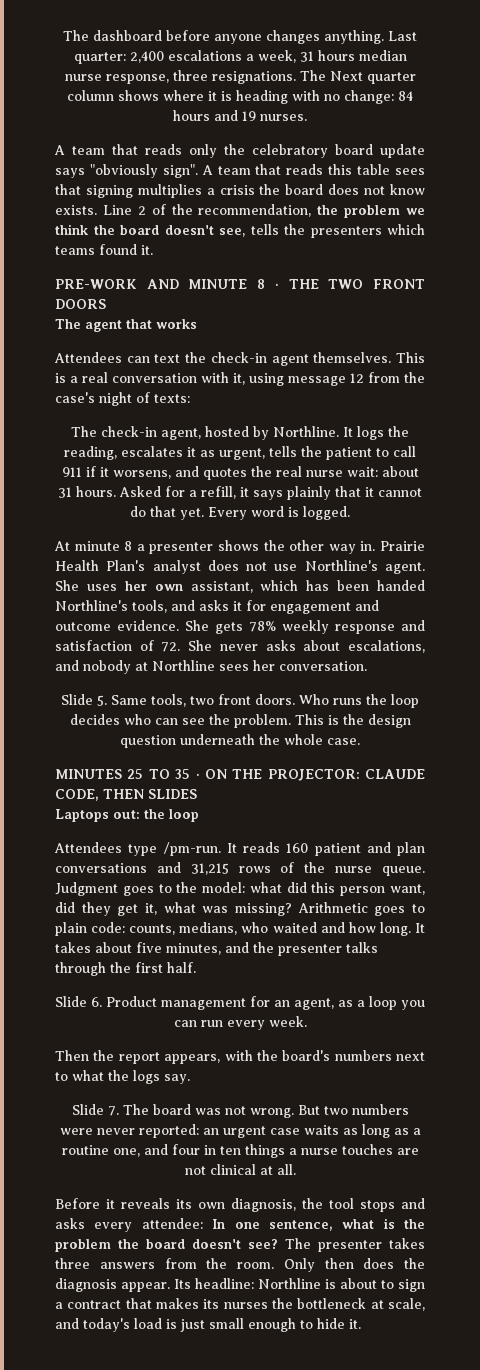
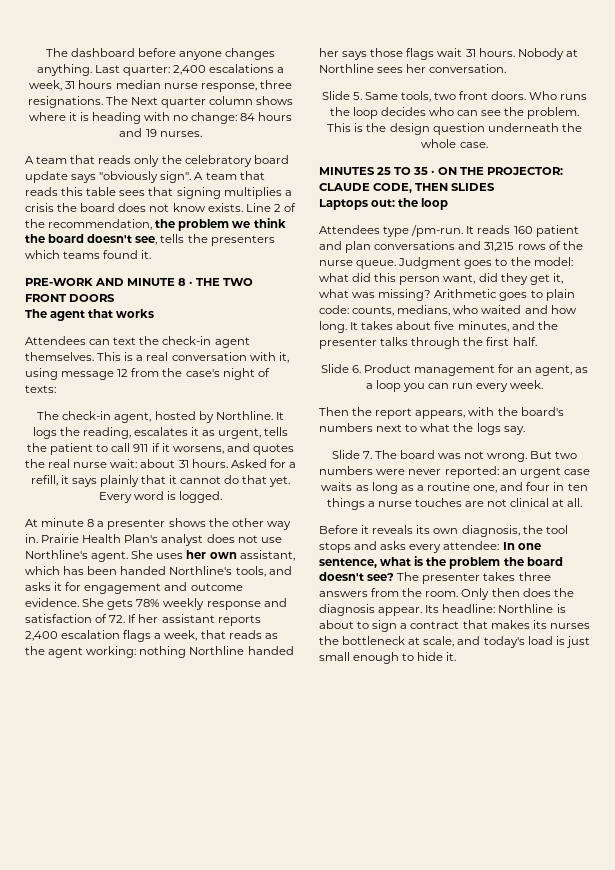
- She gets 78% weekly response and satisfaction of 72. She never asks about escalations, and nobody at Northline sees her conversation.
+ She gets 78% weekly response and satisfaction of 72. If her assistant reports 2,400 escalation flags a week, that reads as the agent working: nothing Northline handed her says those flags wait 31 hours. Nobody at Northline sees her conversation.

